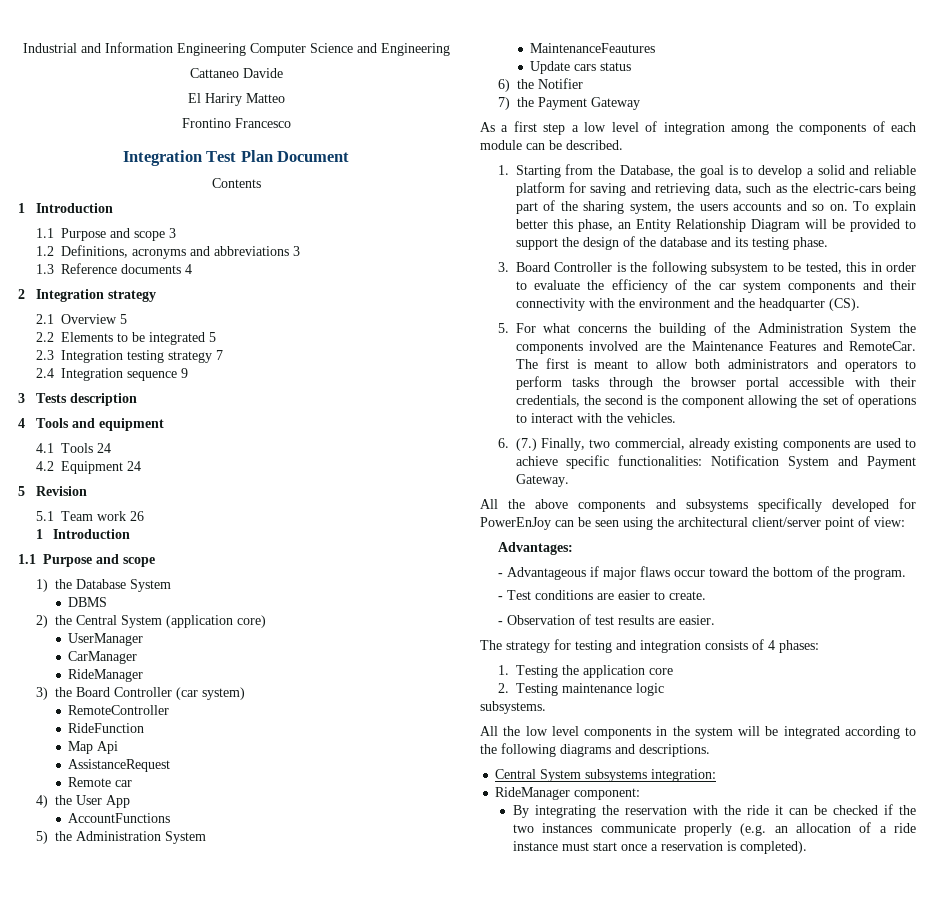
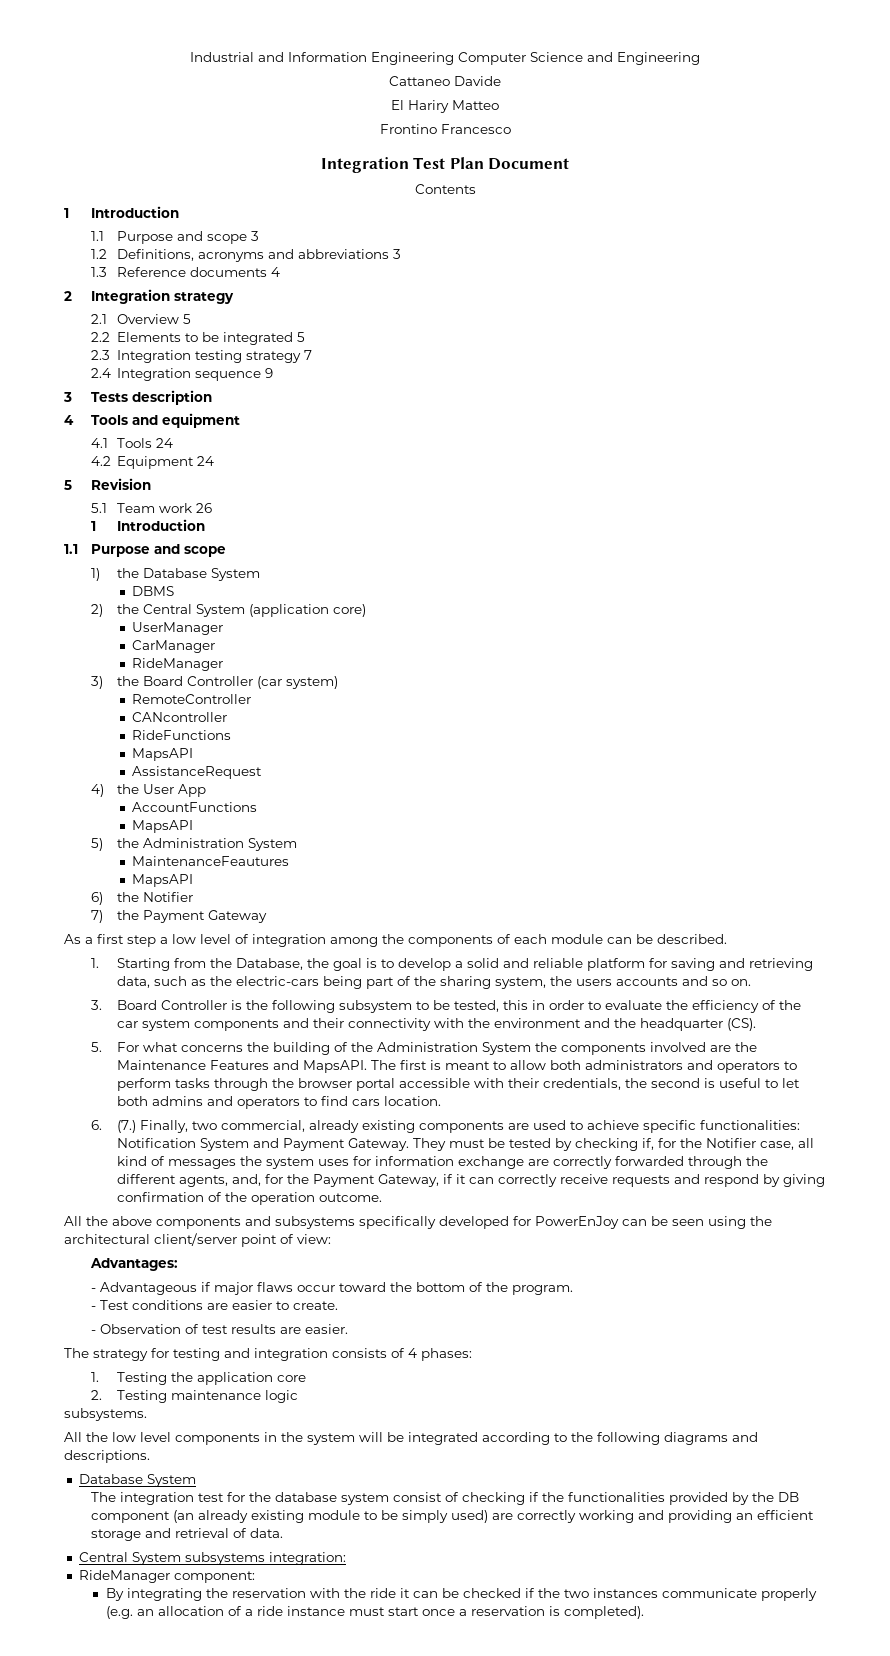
- RideFunction
- Map Api
+ CANcontroller
+ RideFunctions
+ MapsAPI
- Remote car
  AccountFunctions
+ MapsAPI
  MaintenanceFeautures
- Update cars status
+ MapsAPI
- To explain better this phase, an Entity Relationship Diagram will be provided to support the design of the database and its testing phase.
- 5. For what concerns the building of the Administration System the components involved are the Maintenance Features and RemoteCar.
+ 5. For what concerns the building of the Administration System the components involved are the Maintenance Features and MapsAPI.
- The first is meant to allow both administrators and operators to perform tasks through the browser portal accessible with their credentials, the second is the component allowing the set of operations to interact with the vehicles.
+ The first is meant to allow both administrators and operators to perform tasks through the browser portal accessible with their credentials, the second is useful to let both admins and operators to find cars location.
+ They must be tested by checking if, for the Notifier case, all kind of messages the system uses for information exchange are correctly forwarded through the different agents, and, for the Payment Gateway, if it can correctly receive requests and respond by giving confirmation of the operation outcome.
  All the low level components in the system will be integrated according to the following diagrams and descriptions.
+ Database System
+ The integration test for the database system consist of checking if the functionalities provided by the DB component (an already existing module to be simply used) are correctly working and providing an efficient storage and retrieval of data.

